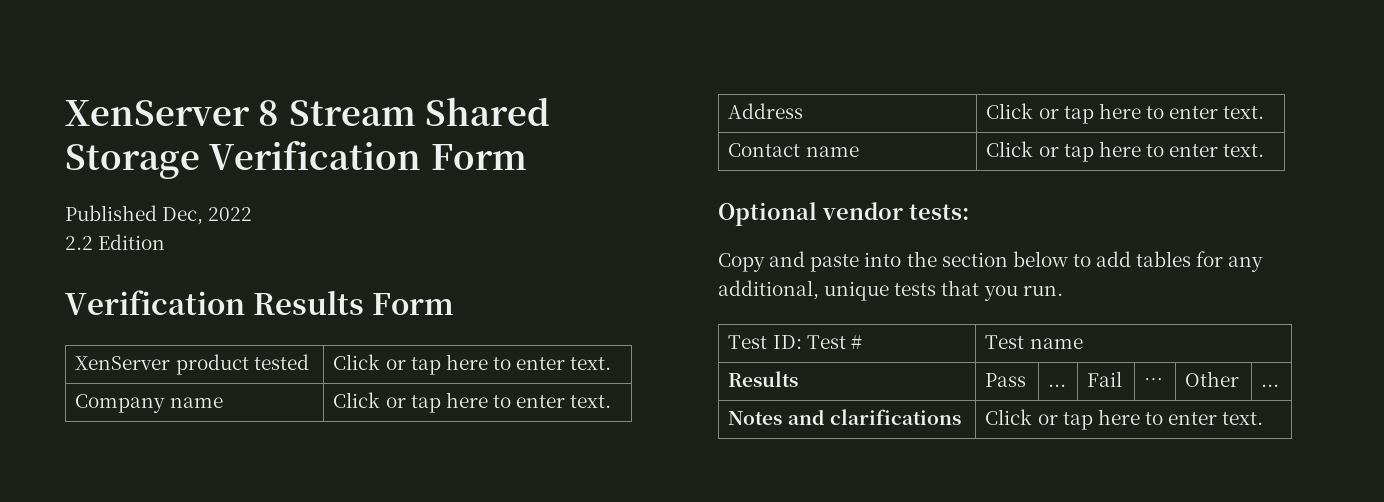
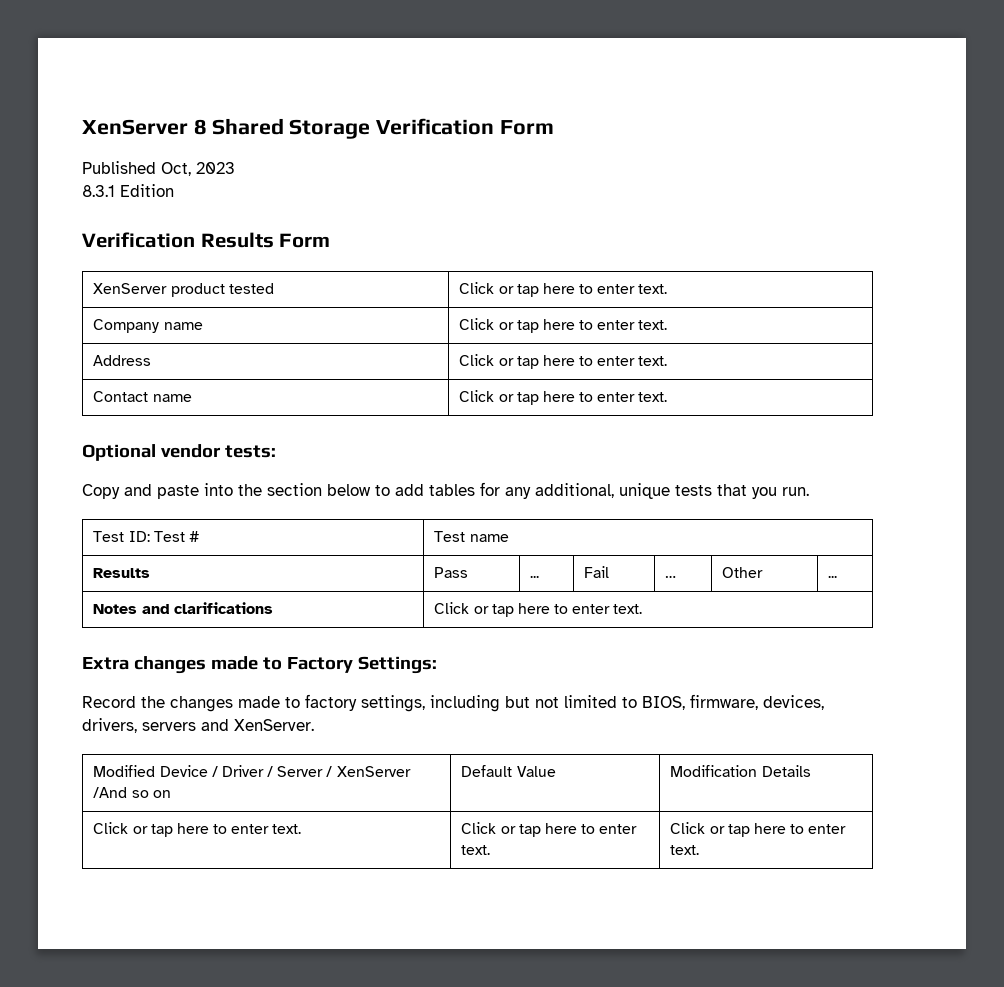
- XenServer 8 Stream Shared Storage Verification Form
+ XenServer 8 Shared Storage Verification Form
- Published Dec, 2022
- 2.2 Edition
+ Published Oct, 2023
+ 8.3.1 Edition
+ Extra changes made to Factory Settings:
+ Record the changes made to factory settings, including but not limited to BIOS, firmware, devices, drivers, servers and XenServer.
+ Modified Device / Driver / Server / XenServer /And so on | Default Value | Modification Details
+ Click or tap here to enter text. | Click or tap here to enter text. | Click or tap here to enter text.

